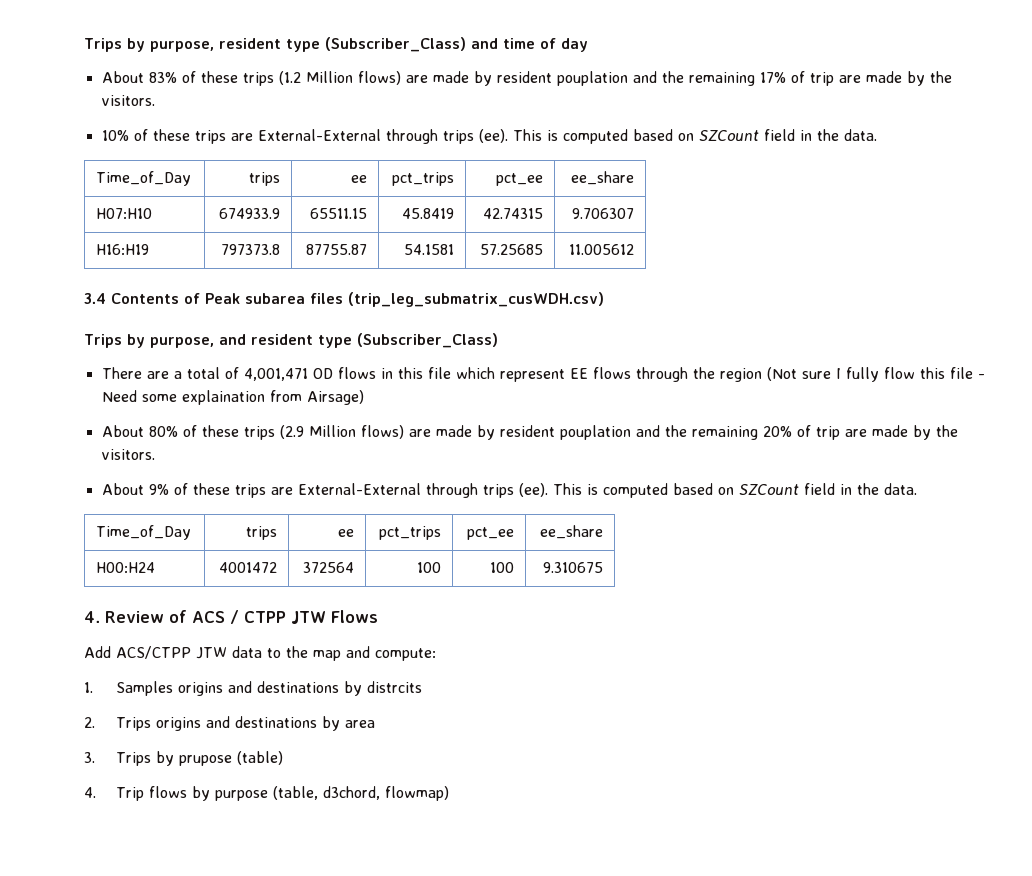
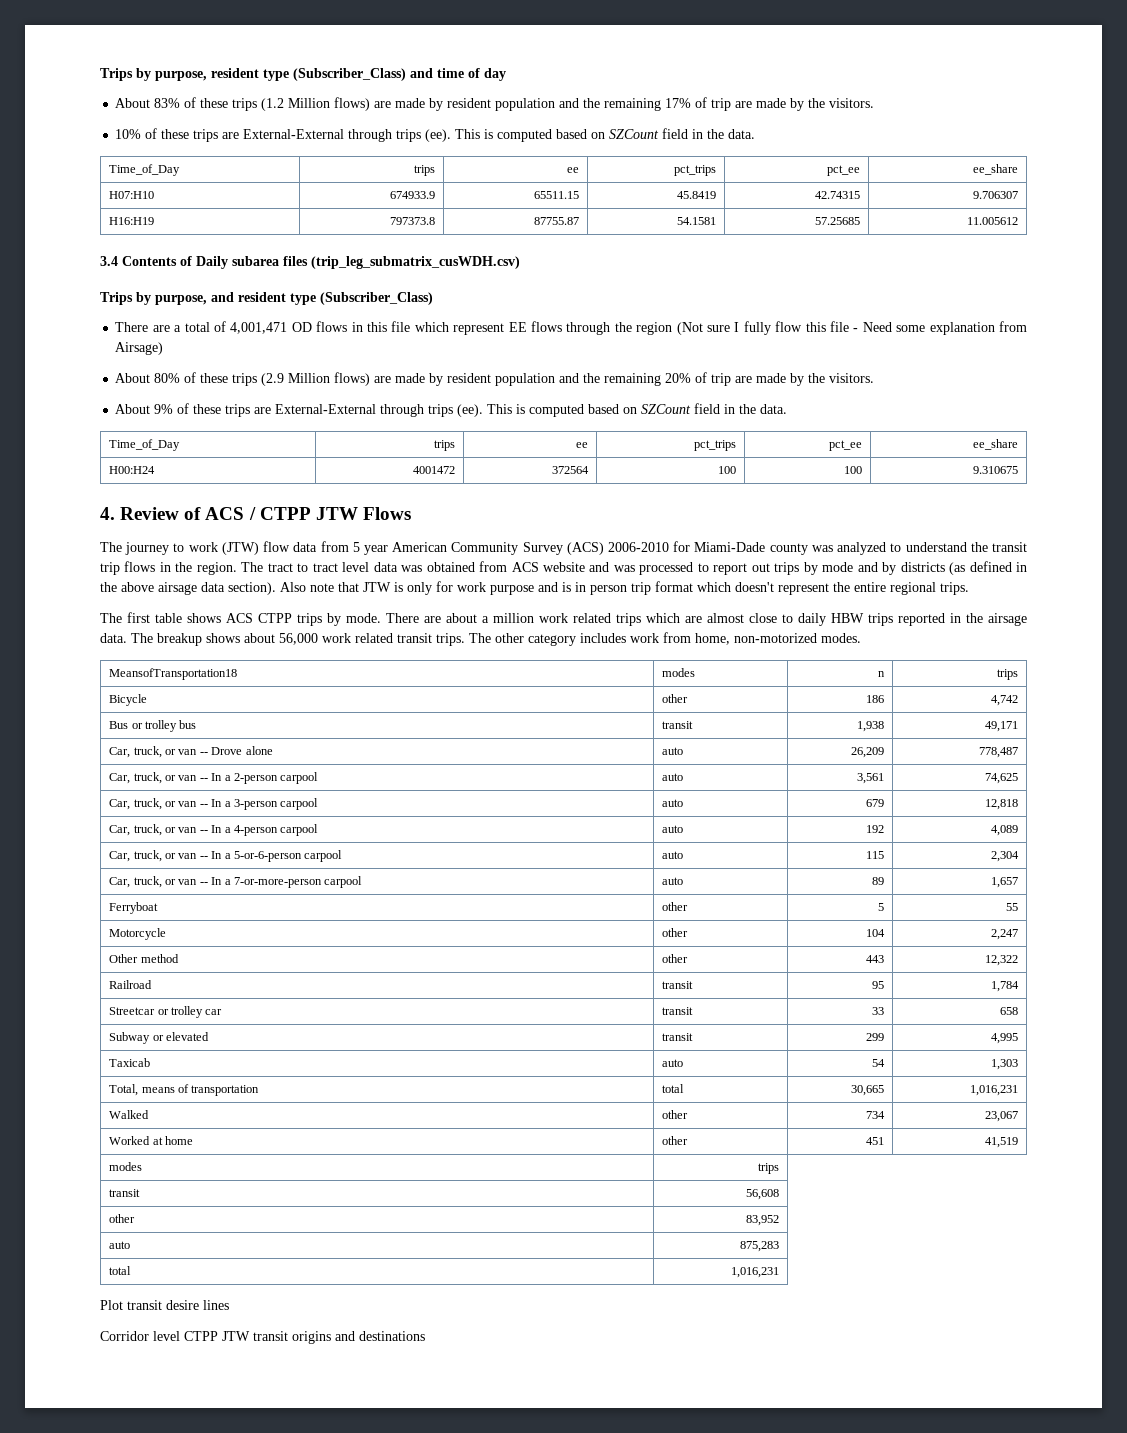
- About 83% of these trips (1.2 Million flows) are made by resident pouplation and the remaining 17% of trip are made by the visitors.
+ About 83% of these trips (1.2 Million flows) are made by resident population and the remaining 17% of trip are made by the visitors.
- 3.4 Contents of Peak subarea files (trip_leg_submatrix_cusWDH.csv)
+ 3.4 Contents of Daily subarea files (trip_leg_submatrix_cusWDH.csv)
- There are a total of 4,001,471 OD flows in this file which represent EE flows through the region (Not sure I fully flow this file - Need some explaination from Airsage)
+ There are a total of 4,001,471 OD flows in this file which represent EE flows through the region (Not sure I fully flow this file - Need some explanation from Airsage)
- About 80% of these trips (2.9 Million flows) are made by resident pouplation and the remaining 20% of trip are made by the visitors.
+ About 80% of these trips (2.9 Million flows) are made by resident population and the remaining 20% of trip are made by the visitors.
- Add ACS/CTPP JTW data to the map and compute:
- 1. Samples origins and destinations by distrcits
- 2. Trips origins and destinations by area
- 3. Trips by prupose (table)
- 4. Trip flows by purpose (table, d3chord, flowmap)
+ The journey to work (JTW) flow data from 5 year American Community Survey (ACS) 2006-2010 for Miami-Dade county was analyzed to understand the transit trip flows in the region. The tract to tract level data was obtained from ACS website and was processed to report out trips by mode and by districts (as defined in the above airsage data section). Also note that JTW is only for work purpose and is in person trip format which doesn't represent the entire regional trips.
+ The first table shows ACS CTPP trips by mode. There are about a million work related trips which are almost close to daily HBW trips reported in the airsage data. The breakup shows about 56,000 work related transit trips. The other category includes work from home, non-motorized modes.
+ MeansofTransportation18 | modes | n | trips
+ Bicycle | other | 186 | 4,742
+ Bus or trolley bus | transit | 1,938 | 49,171
+ Car, truck, or van -- Drove alone | auto | 26,209 | 778,487
+ Car, truck, or van -- In a 2-person carpool | auto | 3,561 | 74,625
+ Car, truck, or van -- In a 3-person carpool | auto | 679 | 12,818
+ Car, truck, or van -- In a 4-person carpool | auto | 192 | 4,089
+ Car, truck, or van -- In a 5-or-6-person carpool | auto | 115 | 2,304
+ Car, truck, or van -- In a 7-or-more-person carpool | auto | 89 | 1,657
+ Ferryboat | other | 5 | 55
+ Motorcycle | other | 104 | 2,247
+ Other method | other | 443 | 12,322
+ Railroad | transit | 95 | 1,784
+ Streetcar or trolley car | transit | 33 | 658
+ Subway or elevated | transit | 299 | 4,995
+ Taxicab | auto | 54 | 1,303
+ Total, means of transportation | total | 30,665 | 1,016,231
+ Walked | other | 734 | 23,067
+ Worked at home | other | 451 | 41,519
+ modes | trips
+ transit | 56,608
+ other | 83,952
+ auto | 875,283
+ total | 1,016,231
+ Plot transit desire lines
+ Corridor level CTPP JTW transit origins and destinations

